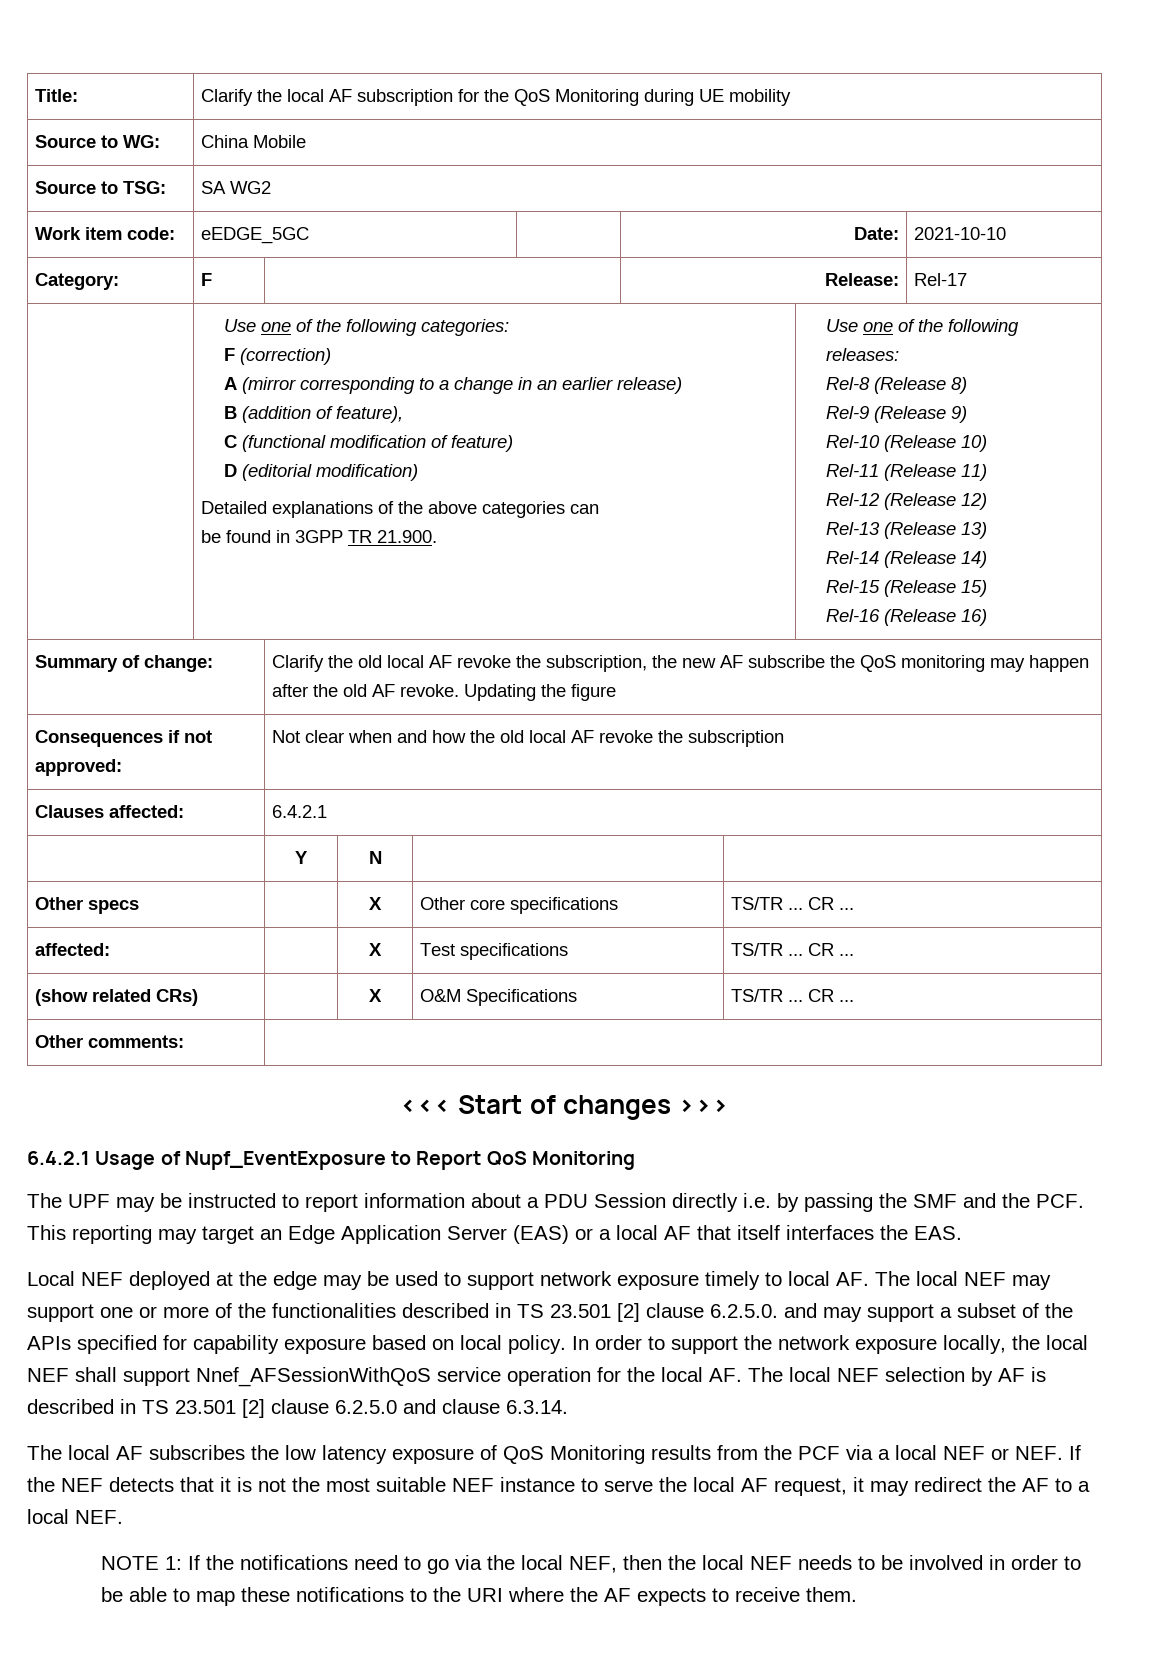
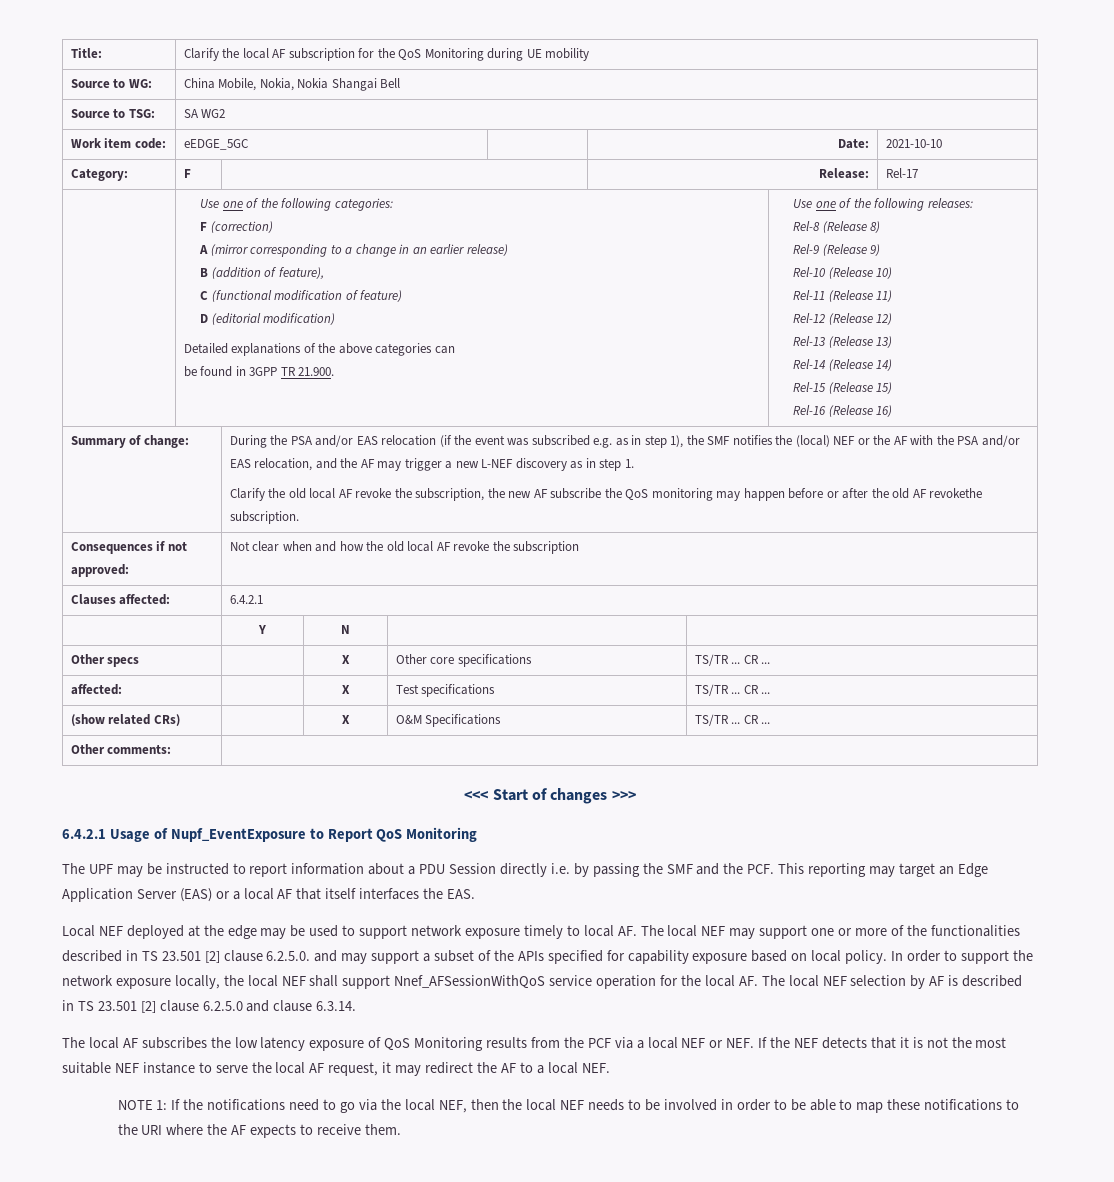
- Source to WG: | China Mobile
+ Source to WG: | China Mobile, Nokia, Nokia Shangai Bell
+ During the PSA and/or EAS relocation (if the event was subscribed e.g. as in step 1), the SMF notifies the (local) NEF or the AF with the PSA and/or EAS relocation, and the AF may trigger a new L-NEF discovery as in step 1.
- Clarify the old local AF revoke the subscription, the new AF subscribe the QoS monitoring may happen after the old AF revoke. Updating the figure
+ Clarify the old local AF revoke the subscription, the new AF subscribe the QoS monitoring may happen before or after the old AF revokethe subscription.

